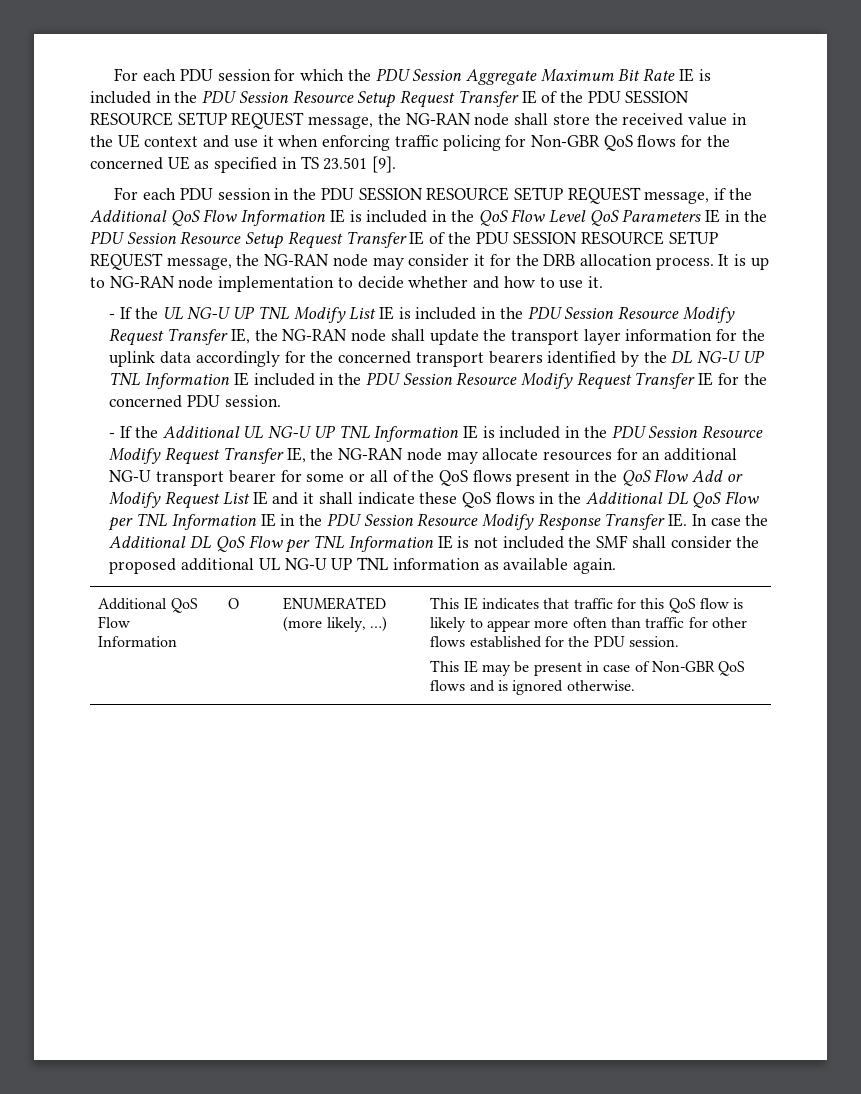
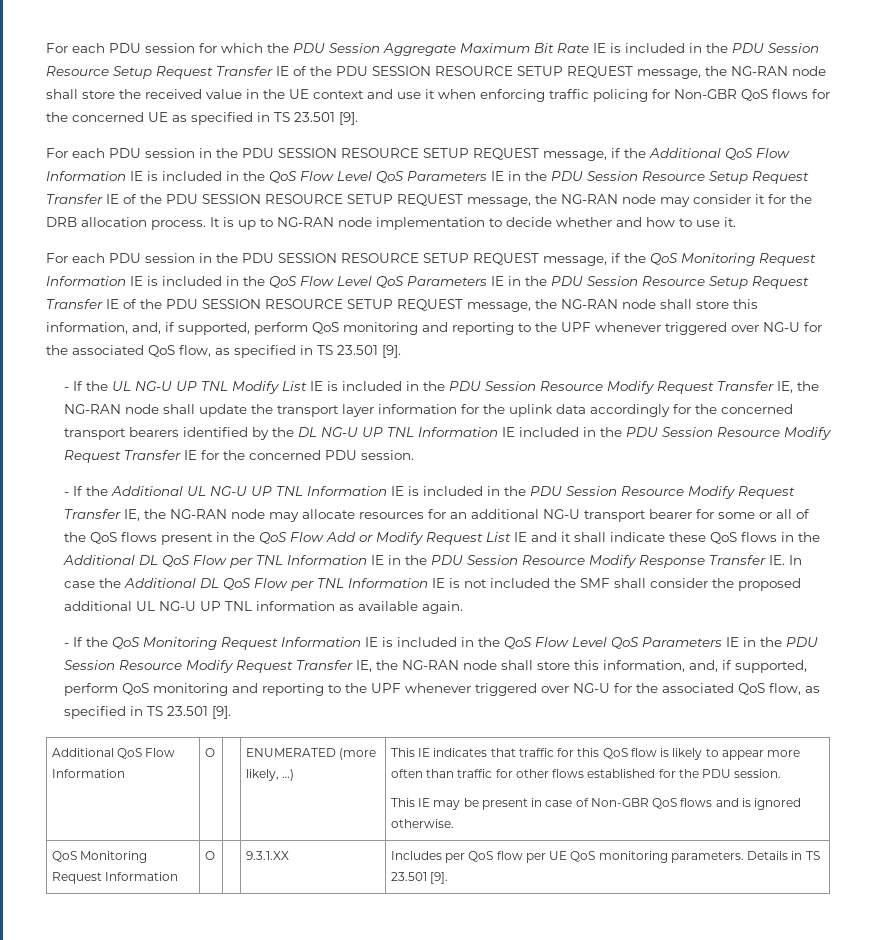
+ For each PDU session in the PDU SESSION RESOURCE SETUP REQUEST message, if the QoS Monitoring Request Information IE is included in the QoS Flow Level QoS Parameters IE in the PDU Session Resource Setup Request Transfer IE of the PDU SESSION RESOURCE SETUP REQUEST message, the NG-RAN node shall store this information, and, if supported, perform QoS monitoring and reporting to the UPF whenever triggered over NG-U for the associated QoS flow, as specified in TS 23.501 [9].
+ - If the QoS Monitoring Request Information IE is included in the QoS Flow Level QoS Parameters IE in the PDU Session Resource Modify Request Transfer IE, the NG-RAN node shall store this information, and, if supported, perform QoS monitoring and reporting to the UPF whenever triggered over NG-U for the associated QoS flow, as specified in TS 23.501 [9].
+ QoS Monitoring Request Information | O | | 9.3.1.XX | Includes per QoS flow per UE QoS monitoring parameters. Details in TS 23.501 [9].

